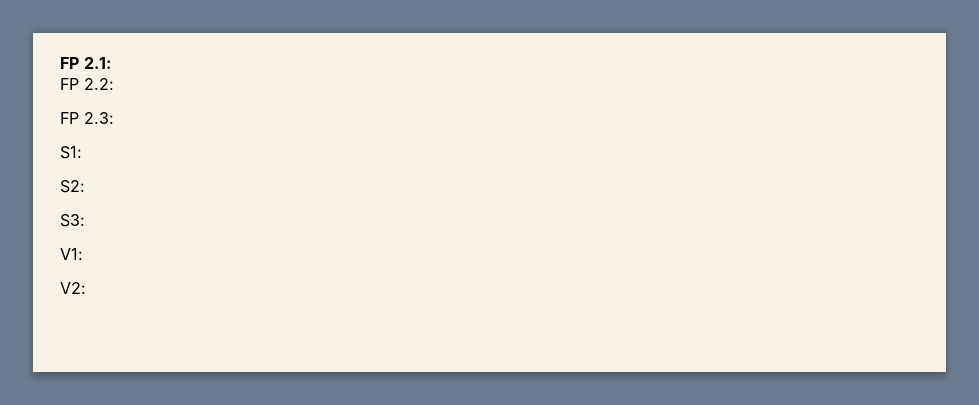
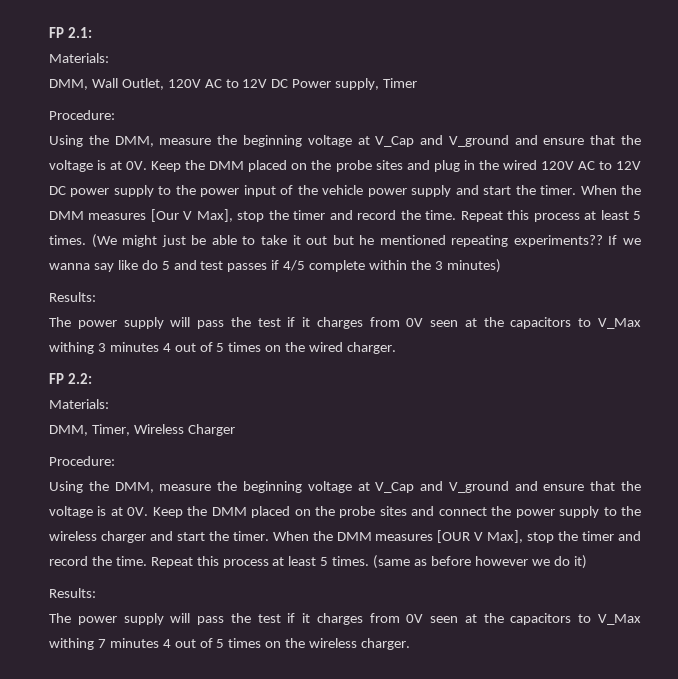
  FP 2.1:
+ Materials:
+ DMM, Wall Outlet, 120V AC to 12V DC Power supply, Timer
+ Procedure:
+ Using the DMM, measure the beginning voltage at V_Cap and V_ground and ensure that the voltage is at 0V. Keep the DMM placed on the probe sites and plug in the wired 120V AC to 12V DC power supply to the power input of the vehicle power supply and start the timer. When the DMM measures [Our V Max], stop the timer and record the time. Repeat this process at least 5 times. (We might just be able to take it out but he mentioned repeating experiments?? If we wanna say like do 5 and test passes if 4/5 complete within the 3 minutes)
+ Results:
+ The power supply will pass the test if it charges from 0V seen at the capacitors to V_Max withing 3 minutes 4 out of 5 times on the wired charger.
  FP 2.2:
- FP 2.3:
- S1:
- S2:
- S3:
- V1:
- V2:
+ Materials:
+ DMM, Timer, Wireless Charger
+ Procedure:
+ Using the DMM, measure the beginning voltage at V_Cap and V_ground and ensure that the voltage is at 0V. Keep the DMM placed on the probe sites and connect the power supply to the wireless charger and start the timer. When the DMM measures [OUR V Max], stop the timer and record the time. Repeat this process at least 5 times. (same as before however we do it)
+ Results:
+ The power supply will pass the test if it charges from 0V seen at the capacitors to V_Max withing 7 minutes 4 out of 5 times on the wireless charger.

